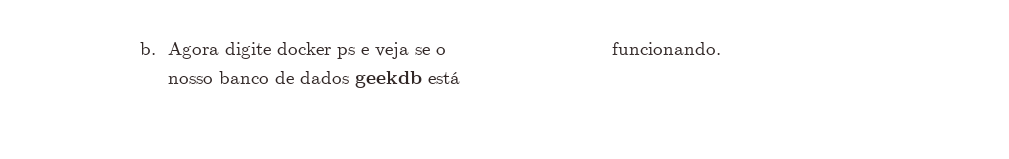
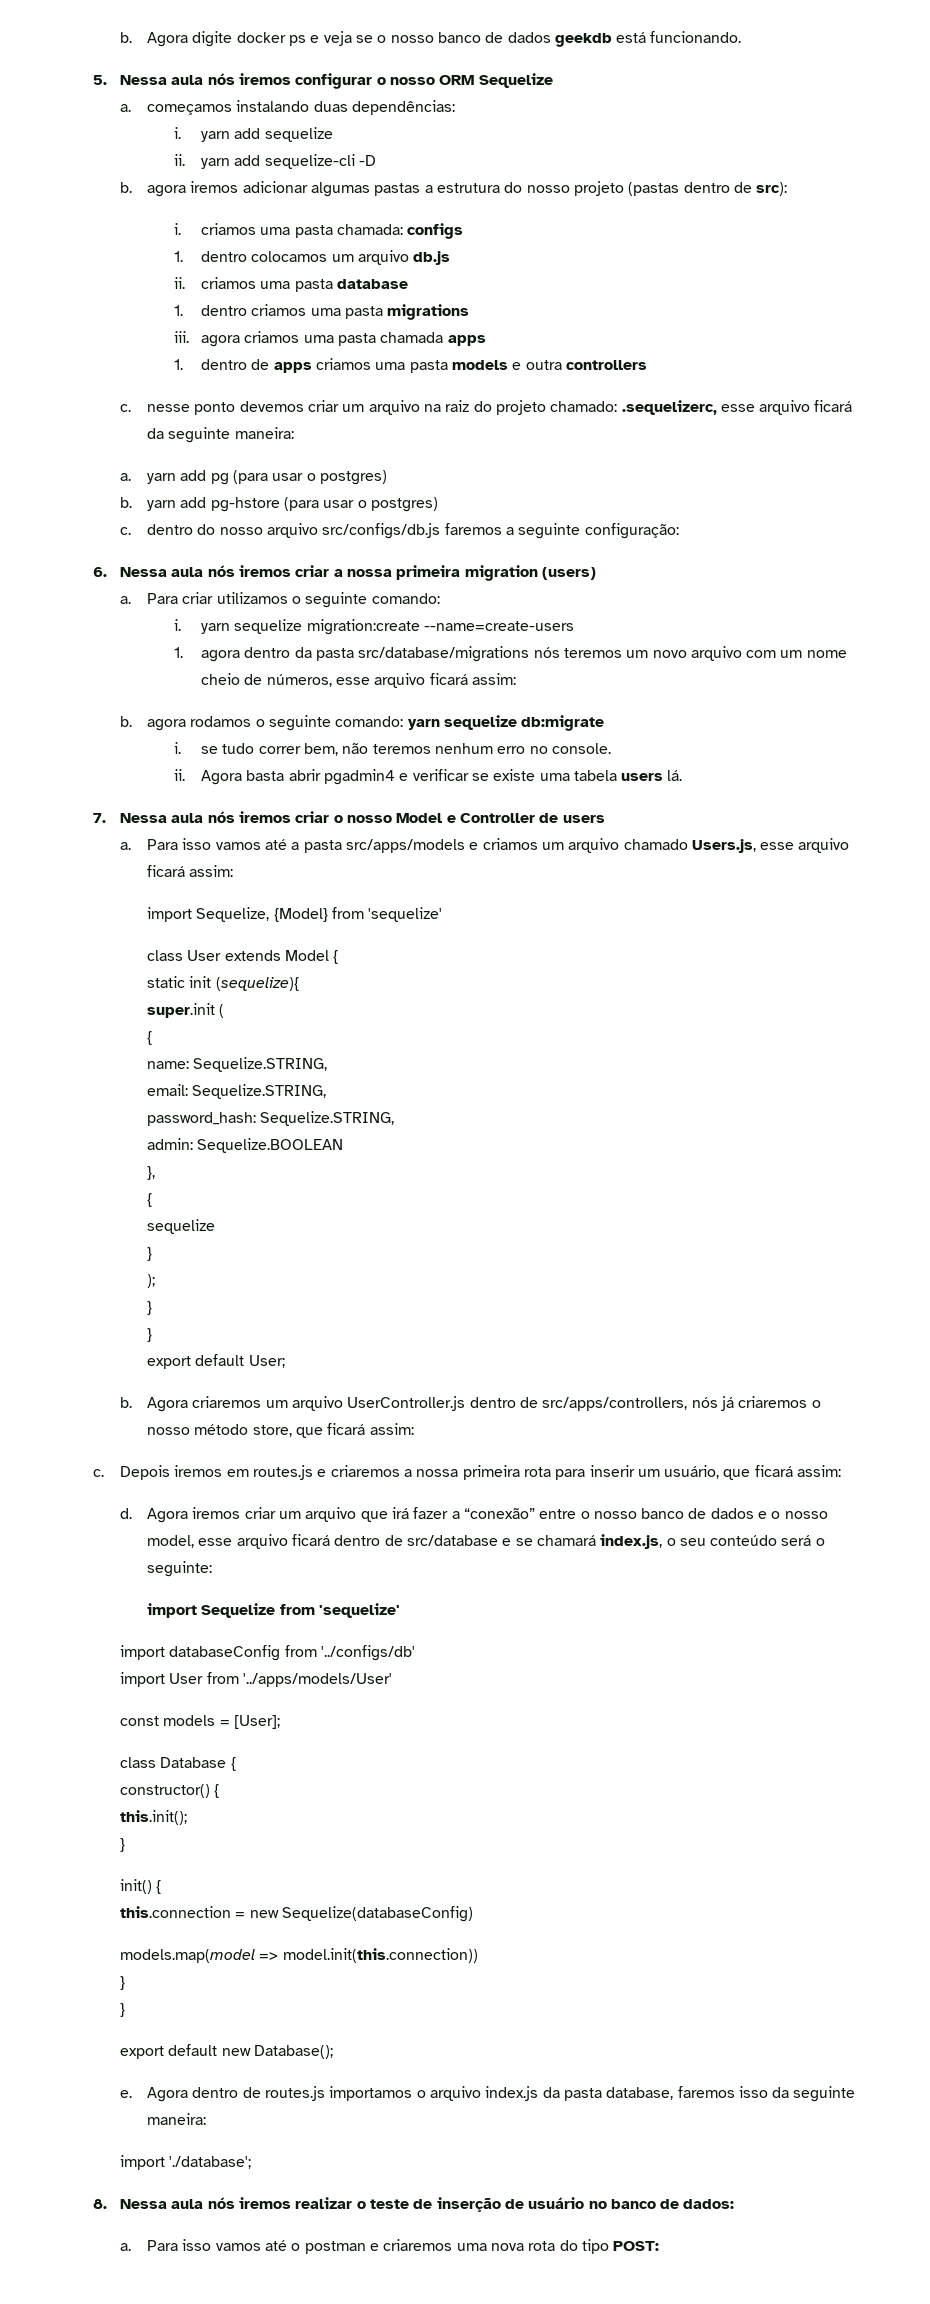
+ 5. Nessa aula nós iremos configurar o nosso ORM Sequelize
+ a. começamos instalando duas dependências:
+ i. yarn add sequelize
+ ii. yarn add sequelize-cli -D
+ b. agora iremos adicionar algumas pastas a estrutura do nosso projeto (pastas dentro de src):
+ i. criamos uma pasta chamada: configs
+ 1. dentro colocamos um arquivo db.js
+ ii. criamos uma pasta database
+ 1. dentro criamos uma pasta migrations
+ iii. agora criamos uma pasta chamada apps
+ 1. dentro de apps criamos uma pasta models e outra controllers
+ c. nesse ponto devemos criar um arquivo na raiz do projeto chamado: .sequelizerc, esse arquivo ficará da seguinte maneira:
+ a. yarn add pg (para usar o postgres)
+ b. yarn add pg-hstore (para usar o postgres)
+ c. dentro do nosso arquivo src/configs/db.js faremos a seguinte configuração:
+ 6. Nessa aula nós iremos criar a nossa primeira migration (users)
+ a. Para criar utilizamos o seguinte comando:
+ i. yarn sequelize migration:create --name=create-users
+ 1. agora dentro da pasta src/database/migrations nós teremos um novo arquivo com um nome cheio de números, esse arquivo ficará assim:
+ b. agora rodamos o seguinte comando: yarn sequelize db:migrate
+ i. se tudo correr bem, não teremos nenhum erro no console.
+ ii. Agora basta abrir pgadmin4 e verificar se existe uma tabela users lá.
+ 7. Nessa aula nós iremos criar o nosso Model e Controller de users
+ a. Para isso vamos até a pasta src/apps/models e criamos um arquivo chamado Users.js, esse arquivo ficará assim:
+ import Sequelize, {Model} from 'sequelize'
+ class User extends Model {
+ static init (sequelize){
+ super.init (
+ {
+ name: Sequelize.STRING,
+ email: Sequelize.STRING,
+ password_hash: Sequelize.STRING,
+ admin: Sequelize.BOOLEAN
+ },
+ {
+ sequelize
+ }
+ );
+ }
+ }
+ export default User;
+ b. Agora criaremos um arquivo UserController.js dentro de src/apps/controllers, nós já criaremos o nosso método store, que ficará assim:
+ c. Depois iremos em routes.js e criaremos a nossa primeira rota para inserir um usuário, que ficará assim:
+ d. Agora iremos criar um arquivo que irá fazer a “conexão” entre o nosso banco de dados e o nosso model, esse arquivo ficará dentro de src/database e se chamará index.js, o seu conteúdo será o seguinte:
+ import Sequelize from 'sequelize'
+ import databaseConfig from '../configs/db'
+ import User from '../apps/models/User'
+ const models = [User];
+ class Database {
+ constructor() {
+ this.init();
+ }
+ init() {
+ this.connection = new Sequelize(databaseConfig)
+ models.map(model => model.init(this.connection))
+ }
+ }
+ export default new Database();
+ e. Agora dentro de routes.js importamos o arquivo index.js da pasta database, faremos isso da seguinte maneira:
+ import './database';
+ 8. Nessa aula nós iremos realizar o teste de inserção de usuário no banco de dados:
+ a. Para isso vamos até o postman e criaremos uma nova rota do tipo POST:

